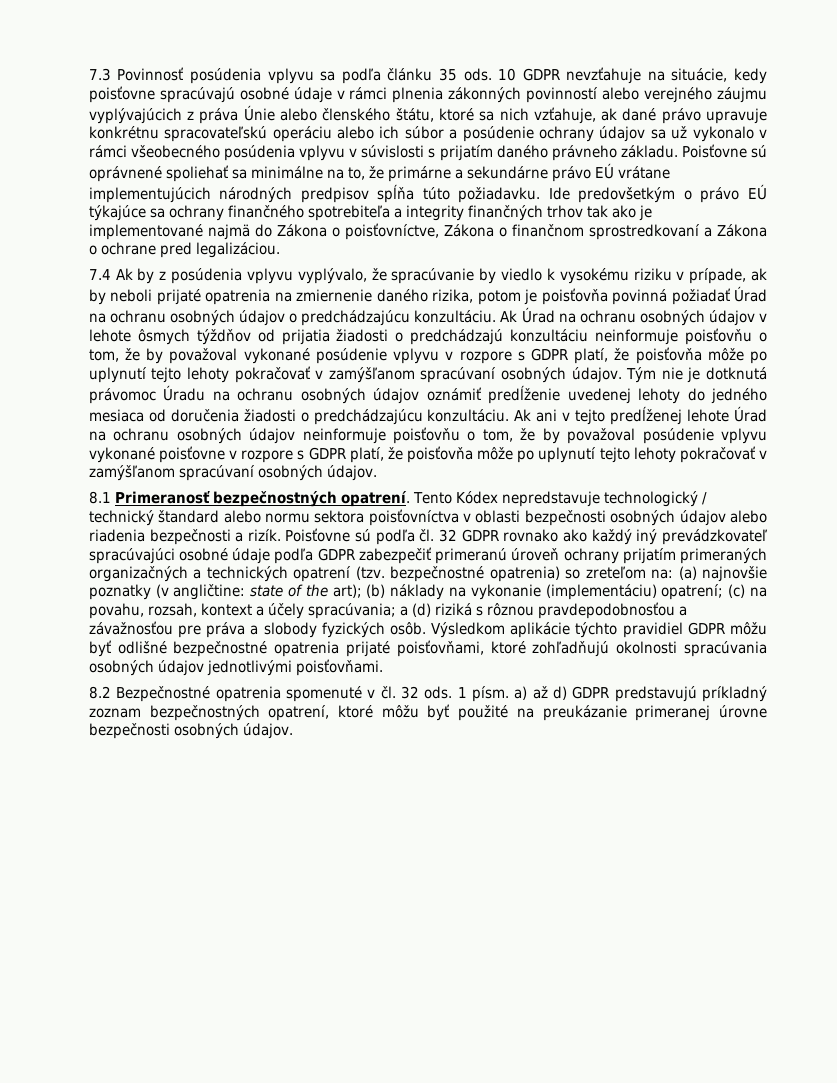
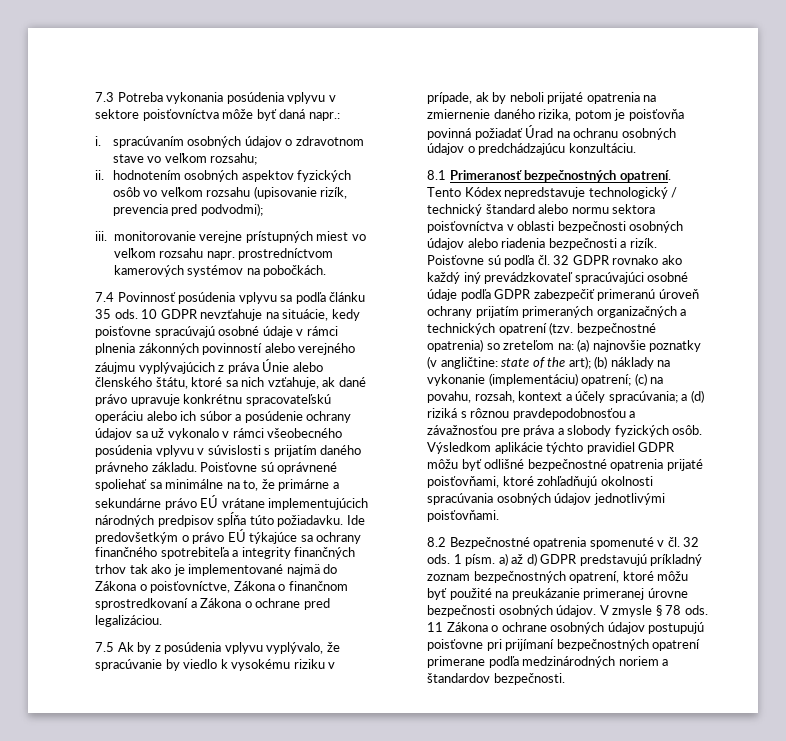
- 7.3 Povinnosť posúdenia vplyvu sa podľa článku 35 ods.
+ 7.3 Potreba vykonania posúdenia vplyvu v sektore poisťovníctva môže byť daná napr.:
+ i. spracúvaním osobných údajov o zdravotnom stave vo veľkom rozsahu;
+ ii. hodnotením osobných aspektov fyzických osôb vo veľkom rozsahu (upisovanie rizík, prevencia pred podvodmi);
+ iii. monitorovanie verejne prístupných miest vo veľkom rozsahu napr. prostredníctvom kamerových systémov na pobočkách.
+ 7.4 Povinnosť posúdenia vplyvu sa podľa článku 35 ods.
- 7.4 Ak by z posúdenia vplyvu vyplývalo, že spracúvanie by viedlo k vysokému riziku v prípade, ak by neboli prijaté opatrenia na zmiernenie daného rizika, potom je poisťovňa povinná požiadať Úrad na ochranu osobných údajov o predchádzajúcu konzultáciu. Ak Úrad na ochranu osobných údajov v lehote ôsmych týždňov od prijatia žiadosti o predchádzajú konzultáciu neinformuje poisťovňu o tom, že by považoval vykonané posúdenie vplyvu v rozpore s GDPR platí, že poisťovňa môže po uplynutí tejto lehoty pokračovať v zamýšľanom spracúvaní osobných údajov. Tým nie je dotknutá právomoc Úradu na ochranu osobných údajov oznámiť predĺženie uvedenej lehoty do jedného mesiaca od doručenia žiadosti o predchádzajúcu konzultáciu. Ak ani v tejto predĺženej lehote Úrad na ochranu osobných údajov neinformuje poisťovňu o tom, že by považoval posúdenie vplyvu vykonané poisťovne v rozpore s GDPR platí, že poisťovňa môže po uplynutí tejto lehoty pokračovať v zamýšľanom spracúvaní osobných údajov.
+ 7.5 Ak by z posúdenia vplyvu vyplývalo, že spracúvanie by viedlo k vysokému riziku v prípade, ak by neboli prijaté opatrenia na zmiernenie daného rizika, potom je poisťovňa povinná požiadať Úrad na ochranu osobných údajov o predchádzajúcu konzultáciu.
+ V zmysle § 78 ods. 11 Zákona o ochrane osobných údajov postupujú poisťovne pri prijímaní bezpečnostných opatrení primerane podľa medzinárodných noriem a štandardov bezpečnosti.

